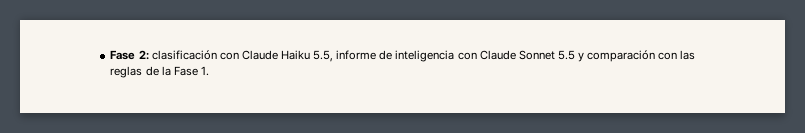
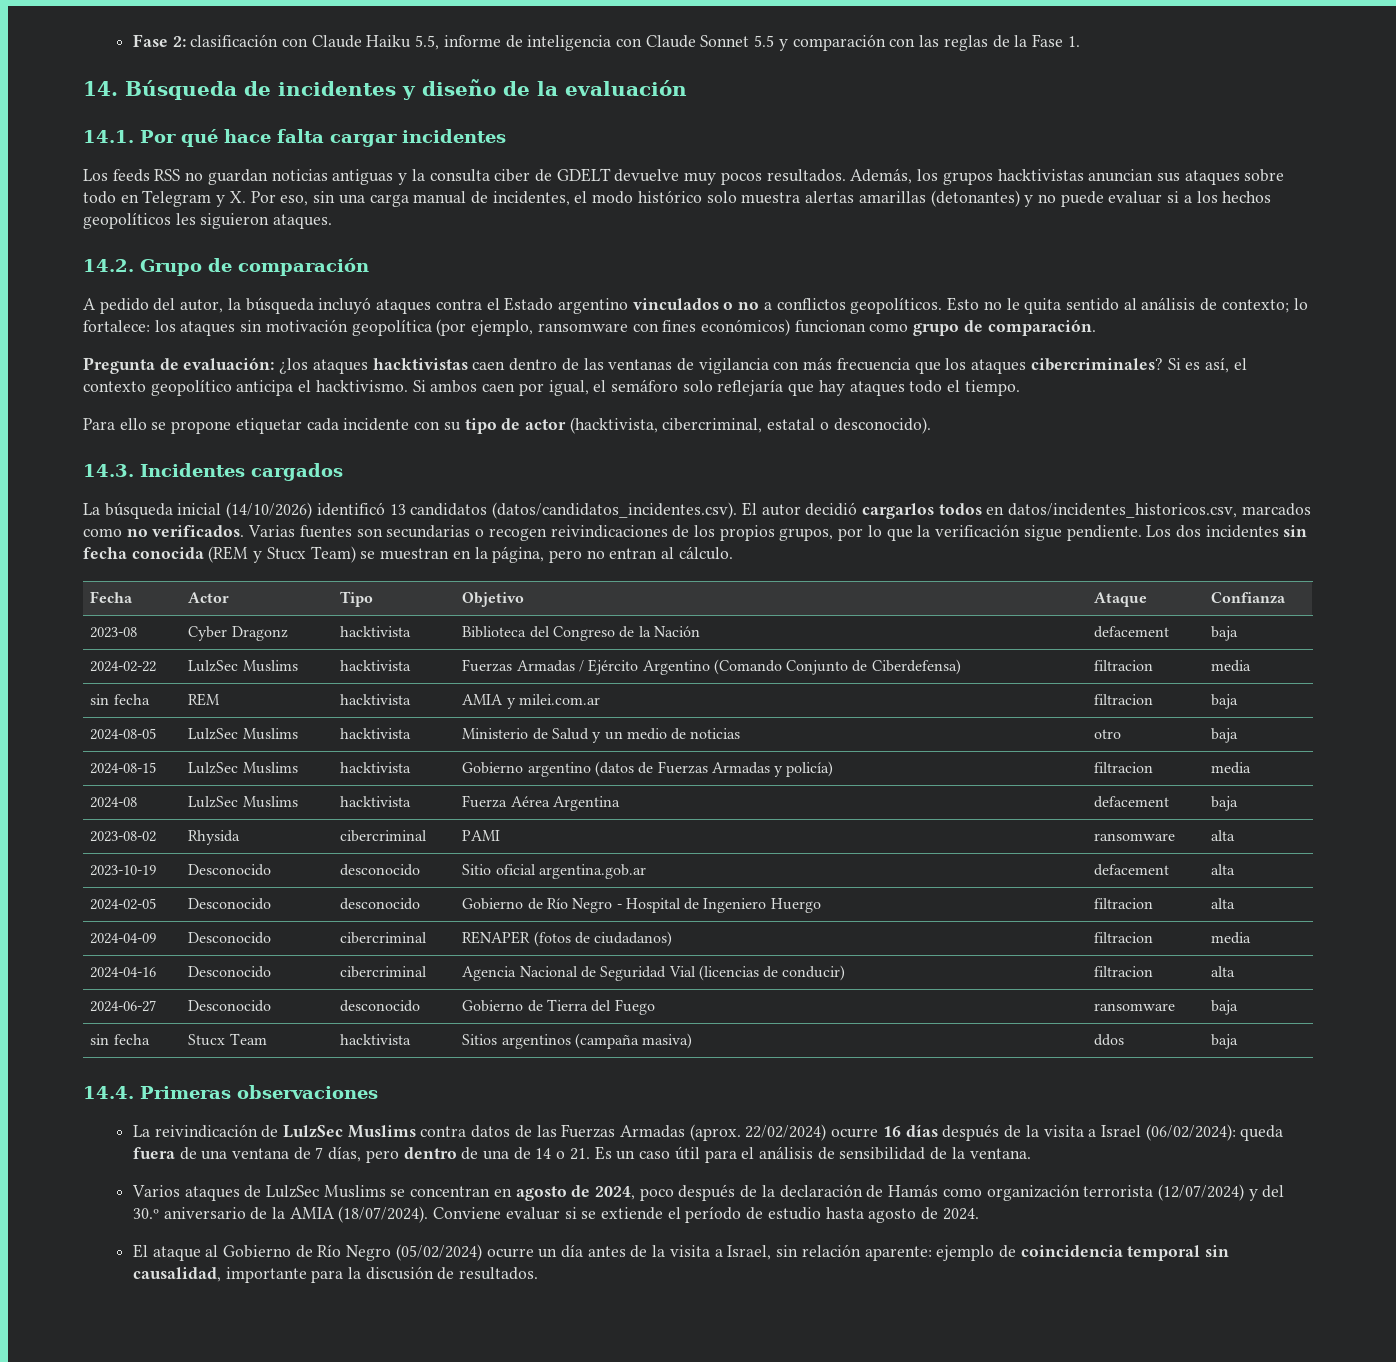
+ 14. Búsqueda de incidentes y diseño de la evaluación
+ 14.1. Por qué hace falta cargar incidentes
+ Los feeds RSS no guardan noticias antiguas y la consulta ciber de GDELT devuelve muy pocos resultados. Además, los grupos hacktivistas anuncian sus ataques sobre todo en Telegram y X. Por eso, sin una carga manual de incidentes, el modo histórico solo muestra alertas amarillas (detonantes) y no puede evaluar si a los hechos geopolíticos les siguieron ataques.
+ 14.2. Grupo de comparación
+ A pedido del autor, la búsqueda incluyó ataques contra el Estado argentino vinculados o no a conflictos geopolíticos. Esto no le quita sentido al análisis de contexto; lo fortalece: los ataques sin motivación geopolítica (por ejemplo, ransomware con fines económicos) funcionan como grupo de comparación.
+ Pregunta de evaluación: ¿los ataques hacktivistas caen dentro de las ventanas de vigilancia con más frecuencia que los ataques cibercriminales? Si es así, el contexto geopolítico anticipa el hacktivismo. Si ambos caen por igual, el semáforo solo reflejaría que hay ataques todo el tiempo.
+ Para ello se propone etiquetar cada incidente con su tipo de actor (hacktivista, cibercriminal, estatal o desconocido).
+ 14.3. Incidentes cargados
+ La búsqueda inicial (14/10/2026) identificó 13 candidatos (datos/candidatos_incidentes.csv). El autor decidió cargarlos todos en datos/incidentes_historicos.csv, marcados como no verificados. Varias fuentes son secundarias o recogen reivindicaciones de los propios grupos, por lo que la verificación sigue pendiente. Los dos incidentes sin fecha conocida (REM y Stucx Team) se muestran en la página, pero no entran al cálculo.
+ Fecha | Actor | Tipo | Objetivo | Ataque | Confianza
+ 2023-08 | Cyber Dragonz | hacktivista | Biblioteca del Congreso de la Nación | defacement | baja
+ 2024-02-22 | LulzSec Muslims | hacktivista | Fuerzas Armadas / Ejército Argentino (Comando Conjunto de Ciberdefensa) | filtracion | media
+ sin fecha | REM | hacktivista | AMIA y milei.com.ar | filtracion | baja
+ 2024-08-05 | LulzSec Muslims | hacktivista | Ministerio de Salud y un medio de noticias | otro | baja
+ 2024-08-15 | LulzSec Muslims | hacktivista | Gobierno argentino (datos de Fuerzas Armadas y policía) | filtracion | media
+ 2024-08 | LulzSec Muslims | hacktivista | Fuerza Aérea Argentina | defacement | baja
+ 2023-08-02 | Rhysida | cibercriminal | PAMI | ransomware | alta
+ 2023-10-19 | Desconocido | desconocido | Sitio oficial argentina.gob.ar | defacement | alta
+ 2024-02-05 | Desconocido | desconocido | Gobierno de Río Negro - Hospital de Ingeniero Huergo | filtracion | alta
+ 2024-04-09 | Desconocido | cibercriminal | RENAPER (fotos de ciudadanos) | filtracion | media
+ 2024-04-16 | Desconocido | cibercriminal | Agencia Nacional de Seguridad Vial (licencias de conducir) | filtracion | alta
+ 2024-06-27 | Desconocido | desconocido | Gobierno de Tierra del Fuego | ransomware | baja
+ sin fecha | Stucx Team | hacktivista | Sitios argentinos (campaña masiva) | ddos | baja
+ 14.4. Primeras observaciones
+ La reivindicación de LulzSec Muslims contra datos de las Fuerzas Armadas (aprox. 22/02/2024) ocurre 16 días después de la visita a Israel (06/02/2024): queda fuera de una ventana de 7 días, pero dentro de una de 14 o 21. Es un caso útil para el análisis de sensibilidad de la ventana.
+ Varios ataques de LulzSec Muslims se concentran en agosto de 2024, poco después de la declaración de Hamás como organización terrorista (12/07/2024) y del 30.º aniversario de la AMIA (18/07/2024). Conviene evaluar si se extiende el período de estudio hasta agosto de 2024.
+ El ataque al Gobierno de Río Negro (05/02/2024) ocurre un día antes de la visita a Israel, sin relación aparente: ejemplo de coincidencia temporal sin causalidad, importante para la discusión de resultados.

